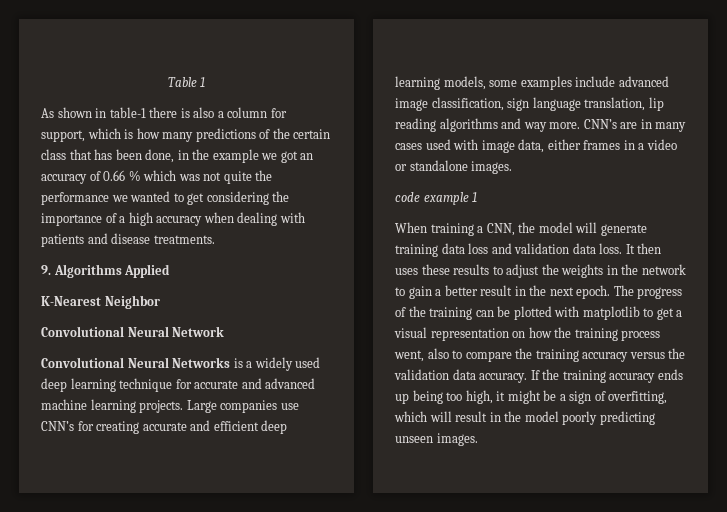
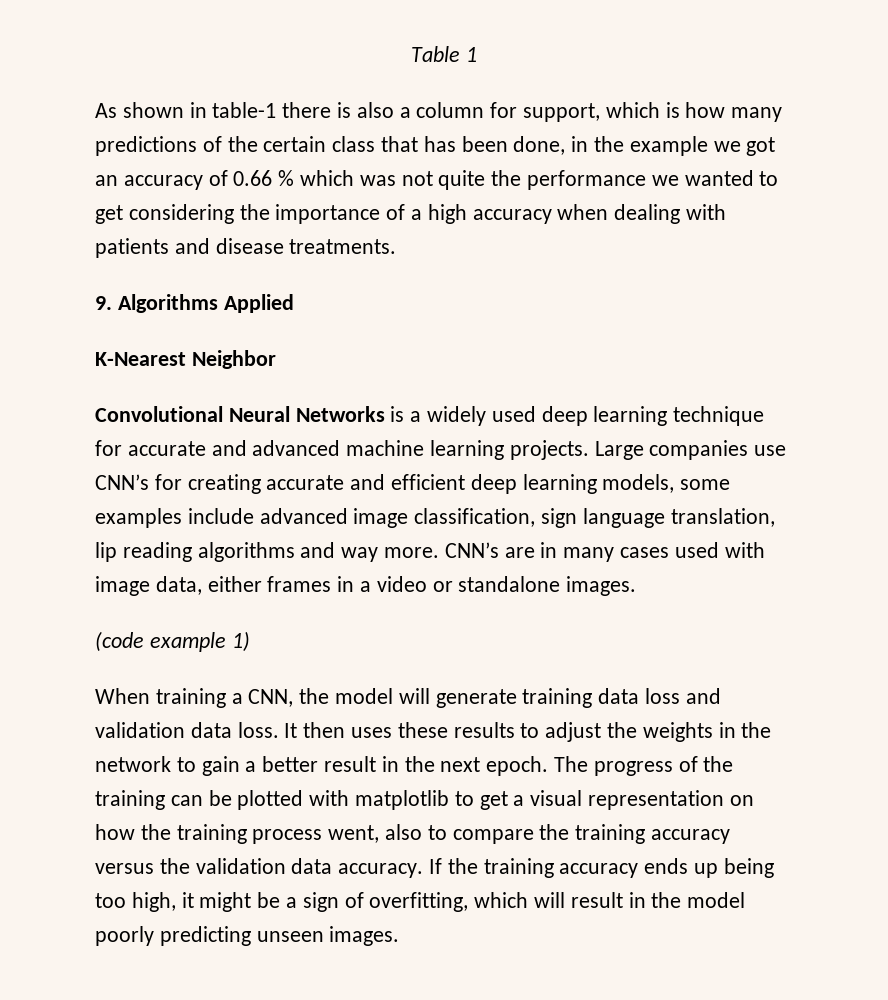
- Convolutional Neural Network
- code example 1
+ (code example 1)

